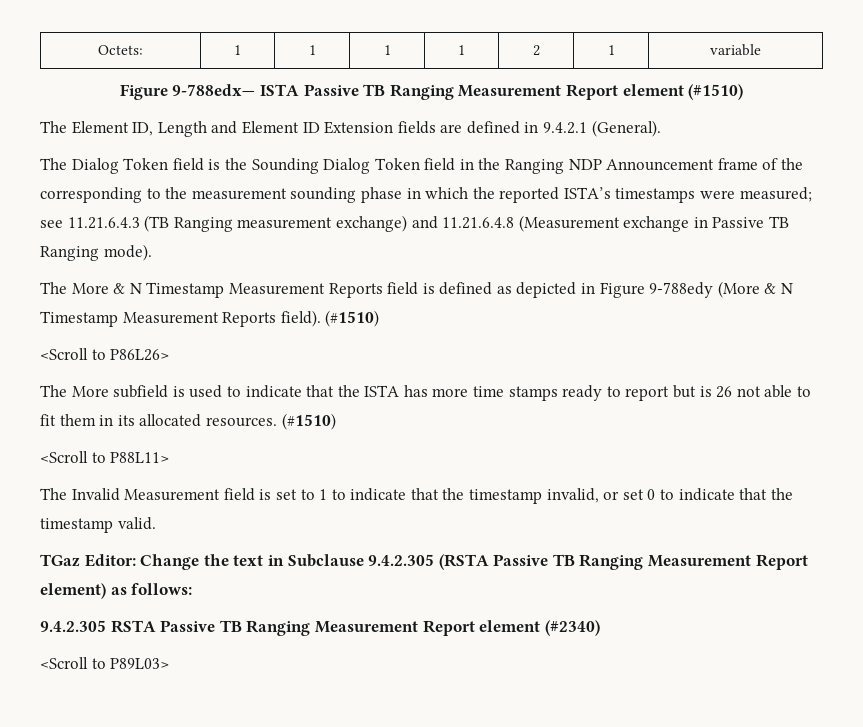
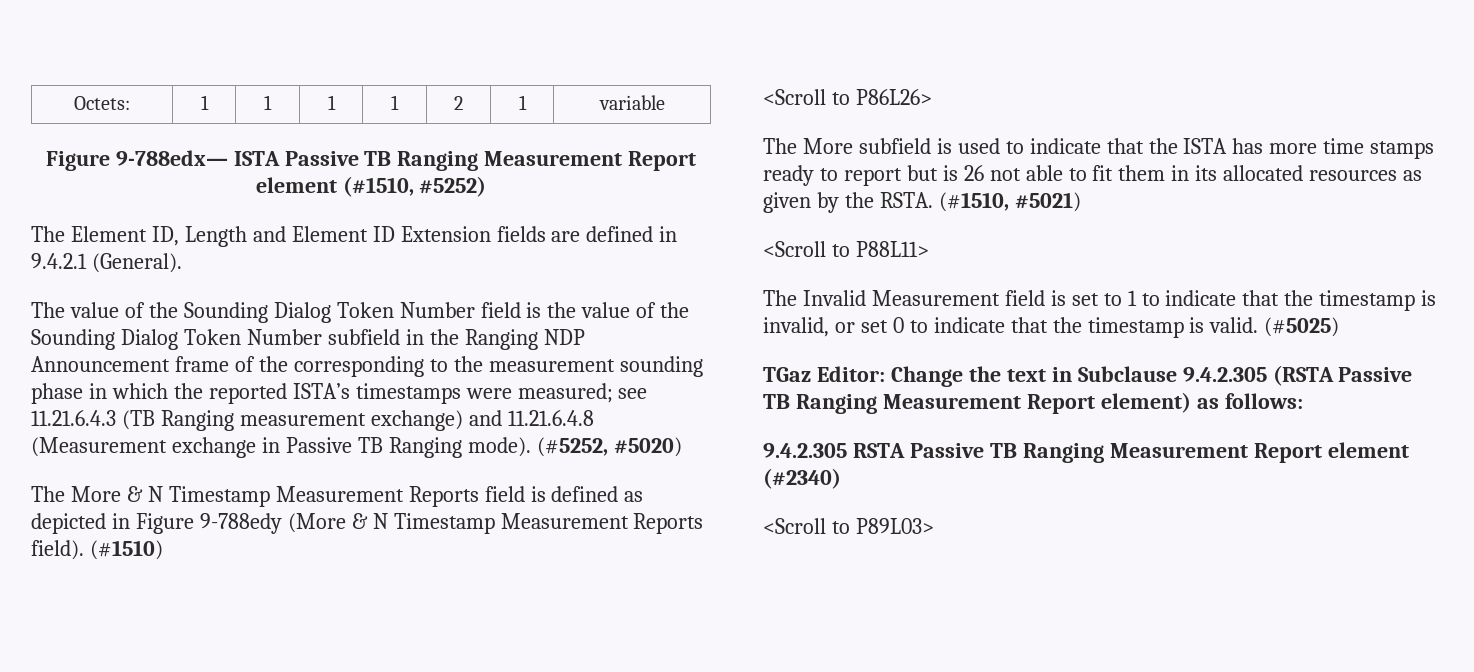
- Figure 9-788edx— ISTA Passive TB Ranging Measurement Report element (#1510)
+ Figure 9-788edx— ISTA Passive TB Ranging Measurement Report element (#1510, #5252)
- The Dialog Token field is the Sounding Dialog Token field in the Ranging NDP Announcement frame of the corresponding to the measurement sounding phase in which the reported ISTA’s timestamps were measured; see 11.21.6.4.3 (TB Ranging measurement exchange) and 11.21.6.4.8 (Measurement exchange in Passive TB Ranging mode).
+ The value of the Sounding Dialog Token Number field is the value of the Sounding Dialog Token Number subfield in the Ranging NDP Announcement frame of the corresponding to the measurement sounding phase in which the reported ISTA’s timestamps were measured; see 11.21.6.4.3 (TB Ranging measurement exchange) and 11.21.6.4.8 (Measurement exchange in Passive TB Ranging mode). (#5252, #5020)
- The More subfield is used to indicate that the ISTA has more time stamps ready to report but is 26 not able to fit them in its allocated resources. (#1510)
+ The More subfield is used to indicate that the ISTA has more time stamps ready to report but is 26 not able to fit them in its allocated resources as given by the RSTA. (#1510, #5021)
- The Invalid Measurement field is set to 1 to indicate that the timestamp invalid, or set 0 to indicate that the timestamp valid.
+ The Invalid Measurement field is set to 1 to indicate that the timestamp is invalid, or set 0 to indicate that the timestamp is valid. (#5025)

